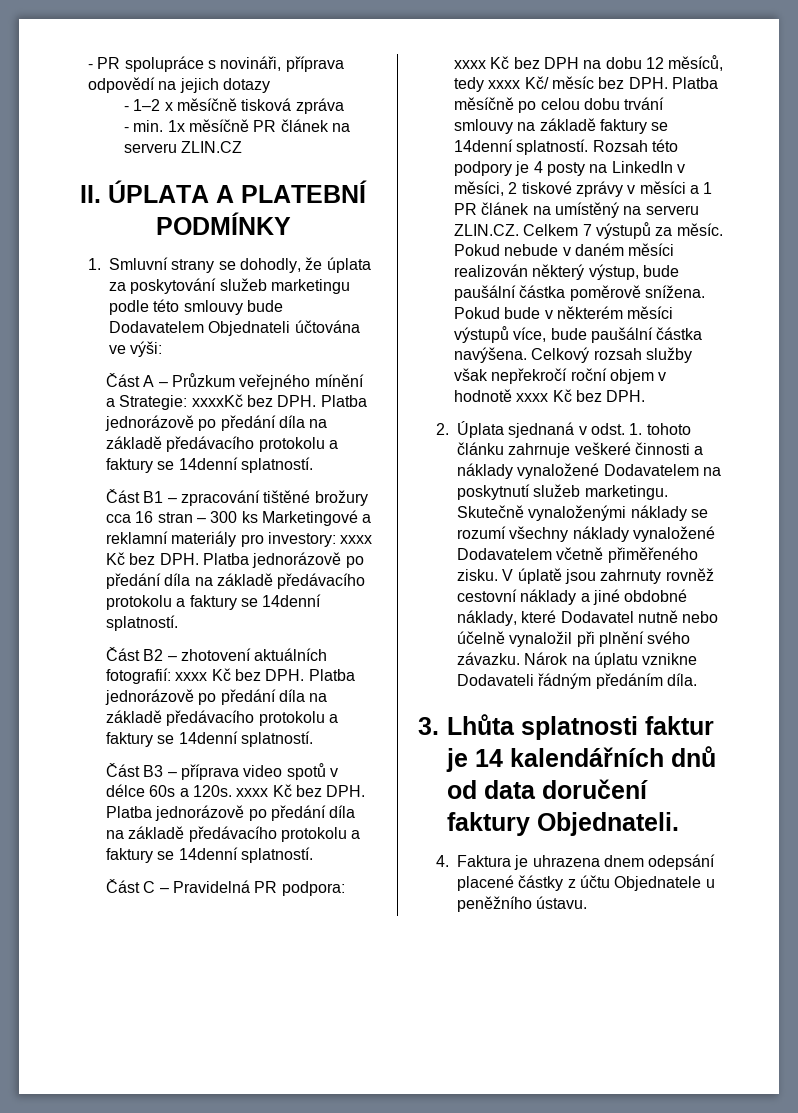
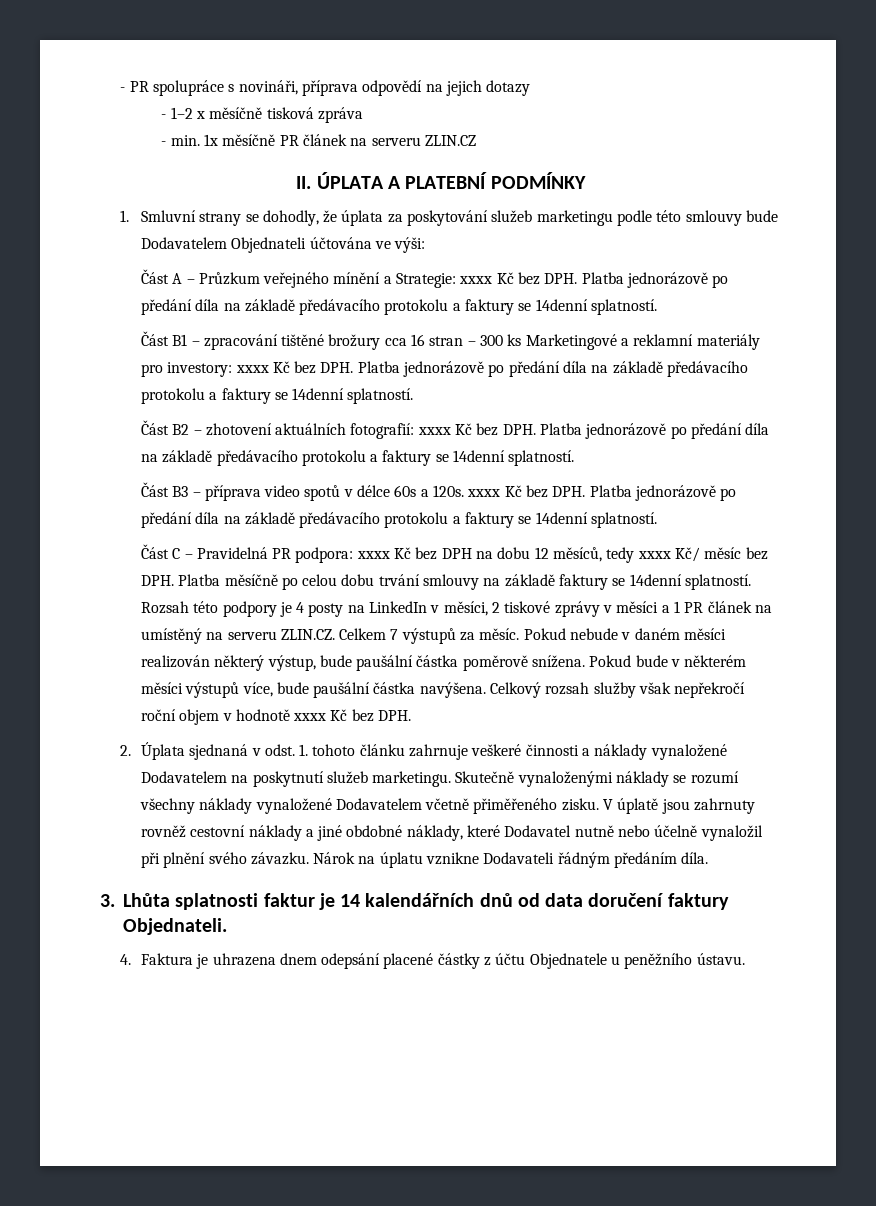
- Část A – Průzkum veřejného mínění a Strategie: xxxxKč bez DPH. Platba jednorázově po předání díla na základě předávacího protokolu a faktury se 14denní splatností.
+ Část A – Průzkum veřejného mínění a Strategie: xxxx Kč bez DPH. Platba jednorázově po předání díla na základě předávacího protokolu a faktury se 14denní splatností.

